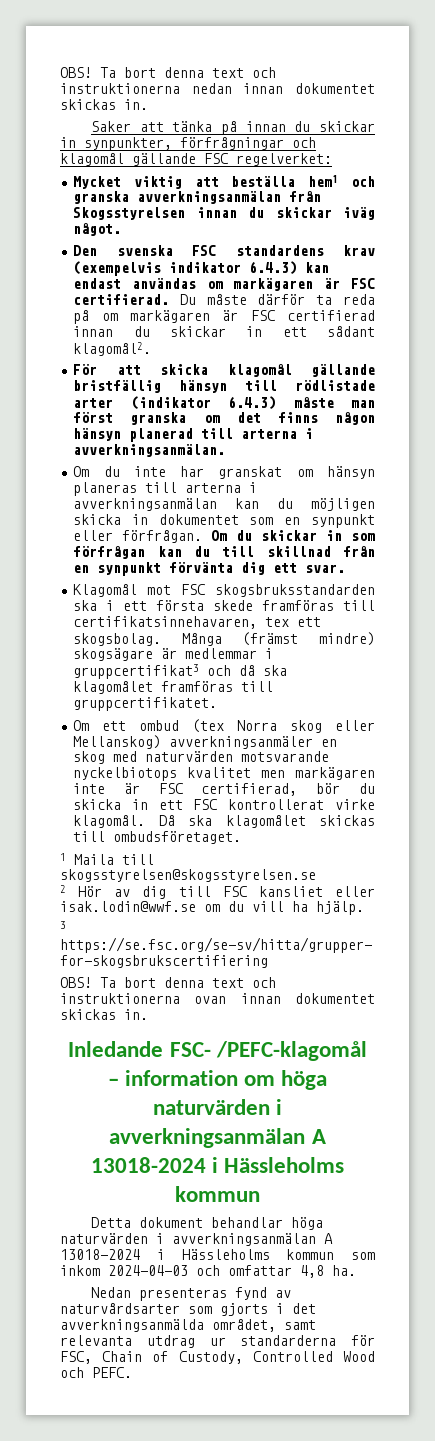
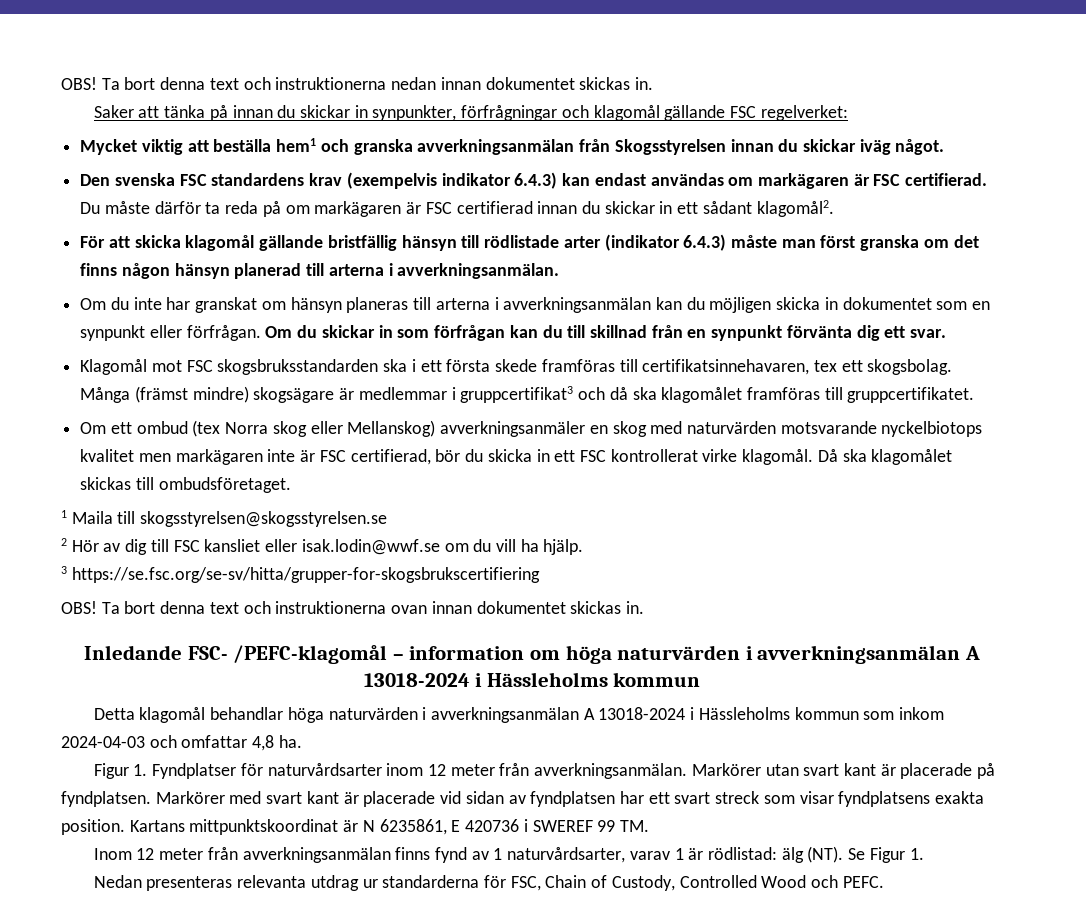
- Detta dokument behandlar höga naturvärden i avverkningsanmälan A 13018-2024 i Hässleholms kommun som inkom 2024-04-03 och omfattar 4,8 ha.
+ Detta klagomål behandlar höga naturvärden i avverkningsanmälan A 13018-2024 i Hässleholms kommun som inkom 2024-04-03 och omfattar 4,8 ha.
- Nedan presenteras fynd av naturvårdsarter som gjorts i det avverkningsanmälda området, samt relevanta utdrag ur standarderna för FSC, Chain of Custody, Controlled Wood och PEFC.
+ Figur 1. Fyndplatser för naturvårdsarter inom 12 meter från avverkningsanmälan. Markörer utan svart kant är placerade på fyndplatsen. Markörer med svart kant är placerade vid sidan av fyndplatsen har ett svart streck som visar fyndplatsens exakta position. Kartans mittpunktskoordinat är N 6235861, E 420736 i SWEREF 99 TM.
+ Inom 12 meter från avverkningsanmälan finns fynd av 1 naturvårdsarter, varav 1 är rödlistad: älg (NT). Se Figur 1.
+ Nedan presenteras relevanta utdrag ur standarderna för FSC, Chain of Custody, Controlled Wood och PEFC.

